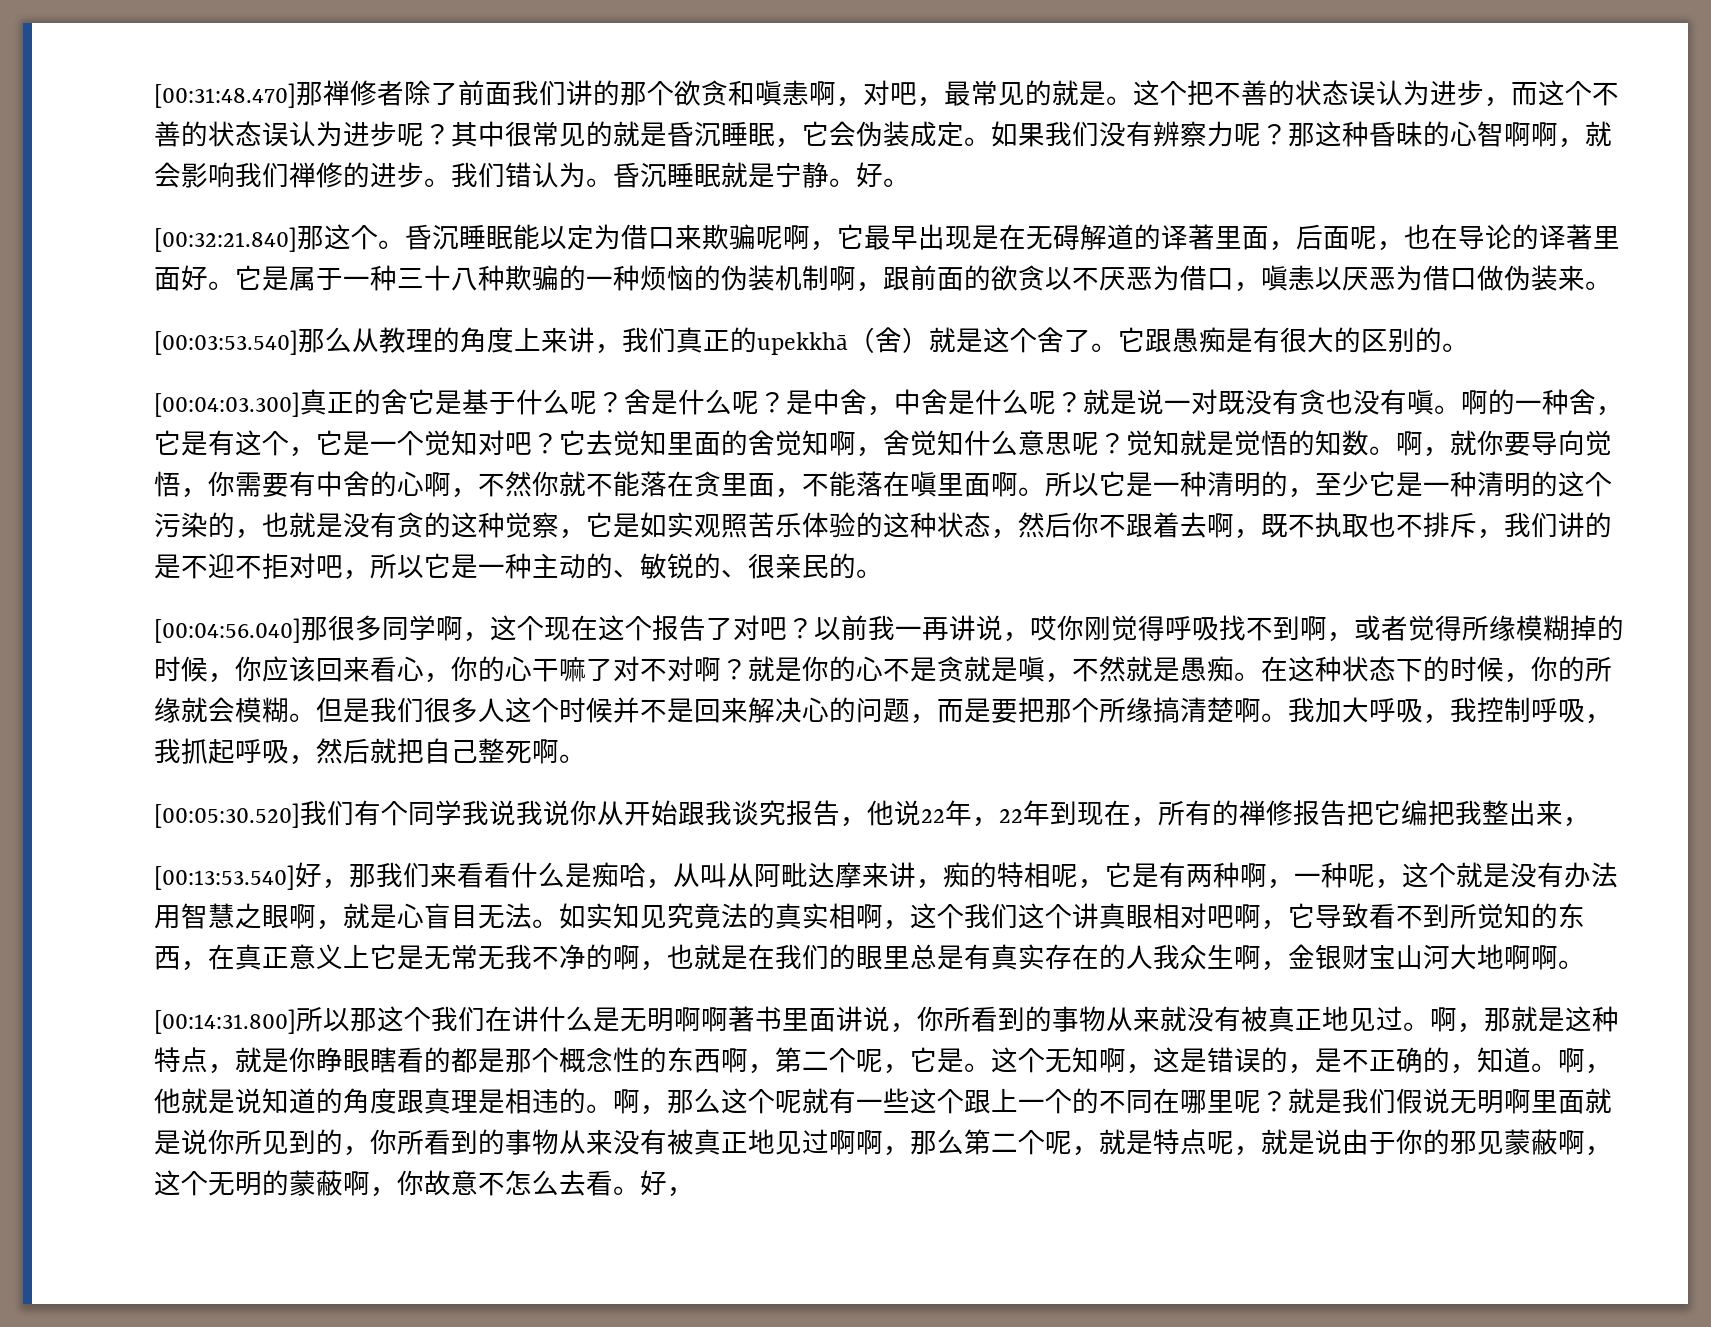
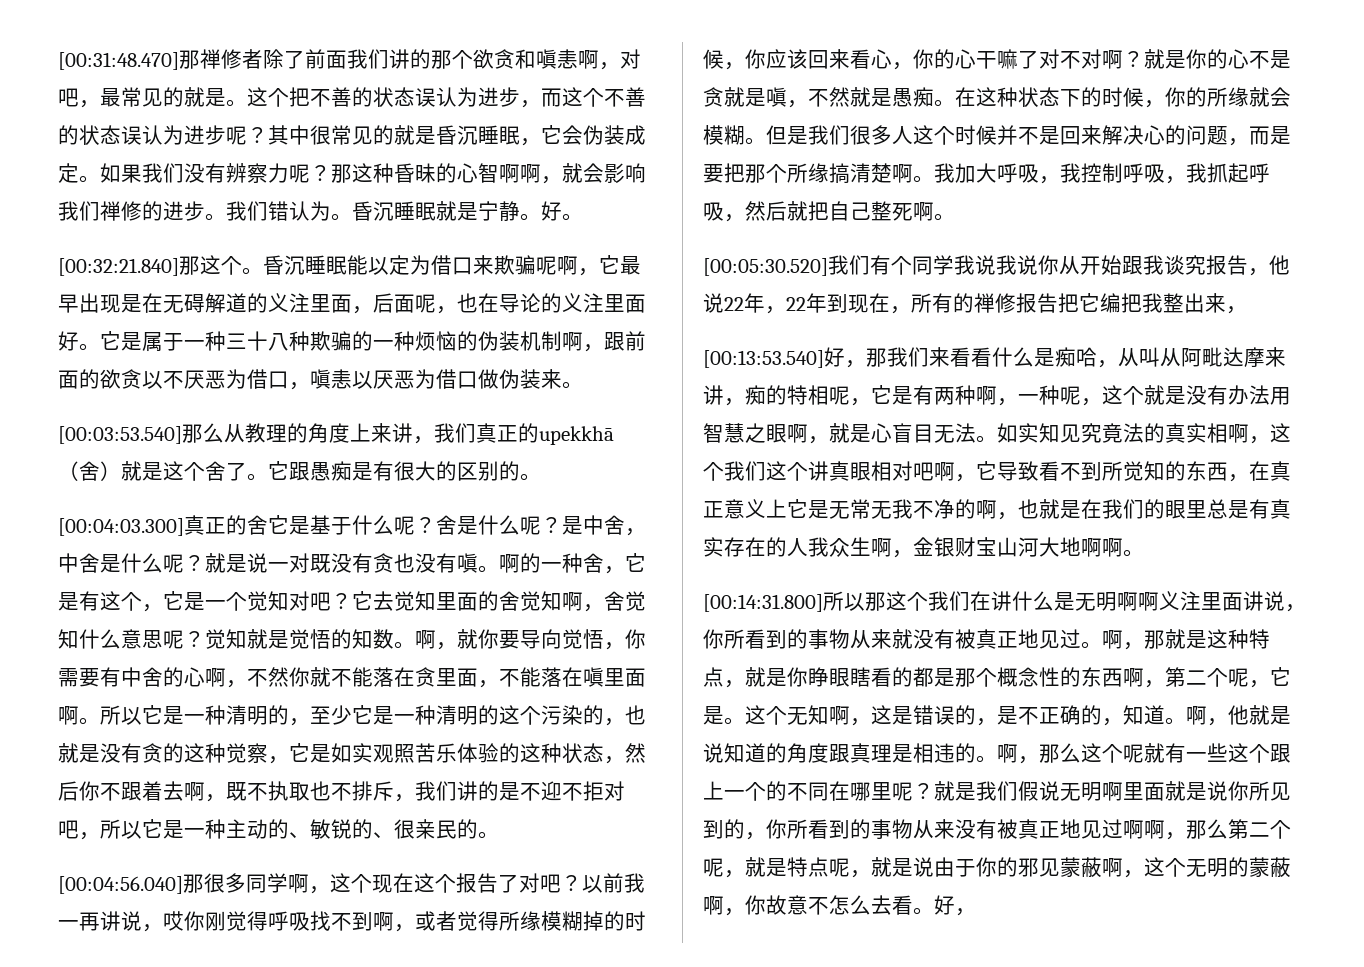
- 昏沉睡眠能以定为借口来欺骗呢啊，它最早出现是在无碍解道的译著里面，后面呢，也在导论的译著里面好。
+ 昏沉睡眠能以定为借口来欺骗呢啊，它最早出现是在无碍解道的义注里面，后面呢，也在导论的义注里面好。
- [00:14:31.800]所以那这个我们在讲什么是无明啊啊著书里面讲说，你所看到的事物从来就没有被真正地见过。
+ [00:14:31.800]所以那这个我们在讲什么是无明啊啊义注里面讲说，你所看到的事物从来就没有被真正地见过。

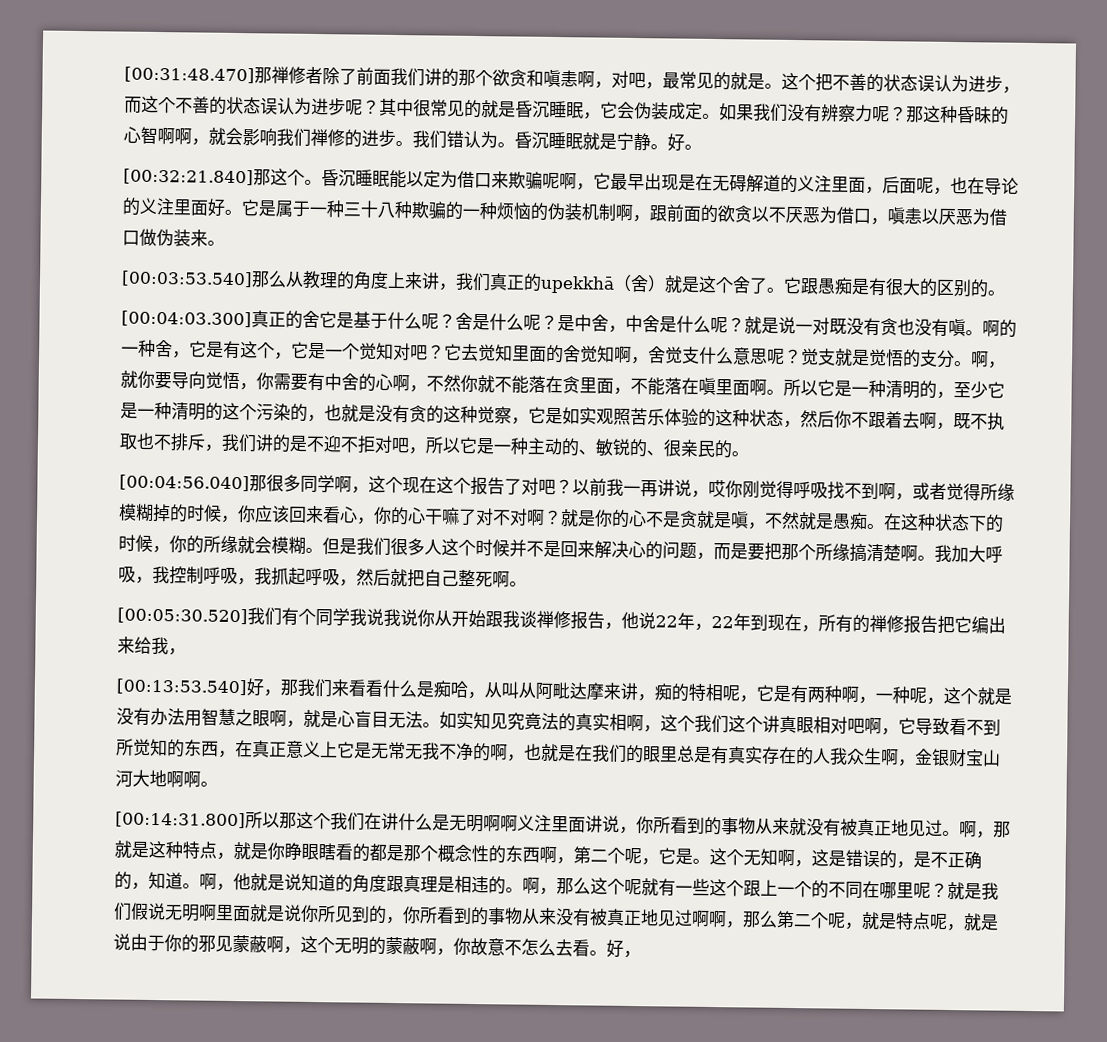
- 它去觉知里面的舍觉知啊，舍觉知什么意思呢？
+ 它去觉知里面的舍觉知啊，舍觉支什么意思呢？
- 觉知就是觉悟的知数。
+ 觉支就是觉悟的支分。
- [00:05:30.520]我们有个同学我说我说你从开始跟我谈究报告，他说22年，22年到现在，所有的禅修报告把它编把我整出来，
+ [00:05:30.520]我们有个同学我说我说你从开始跟我谈禅修报告，他说22年，22年到现在，所有的禅修报告把它编出来给我，

